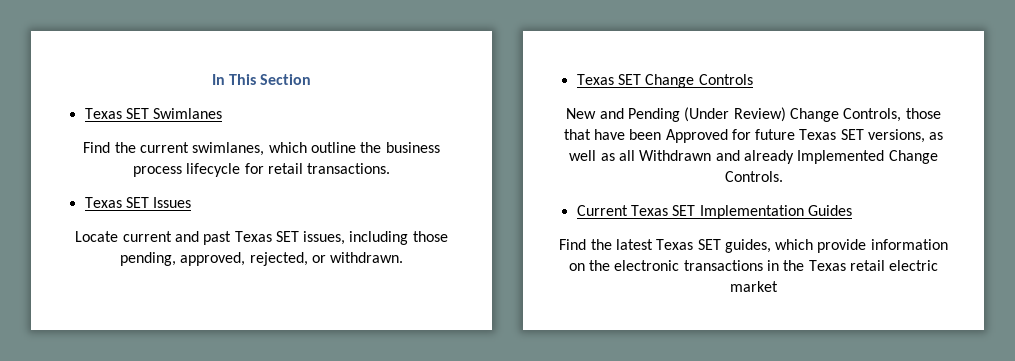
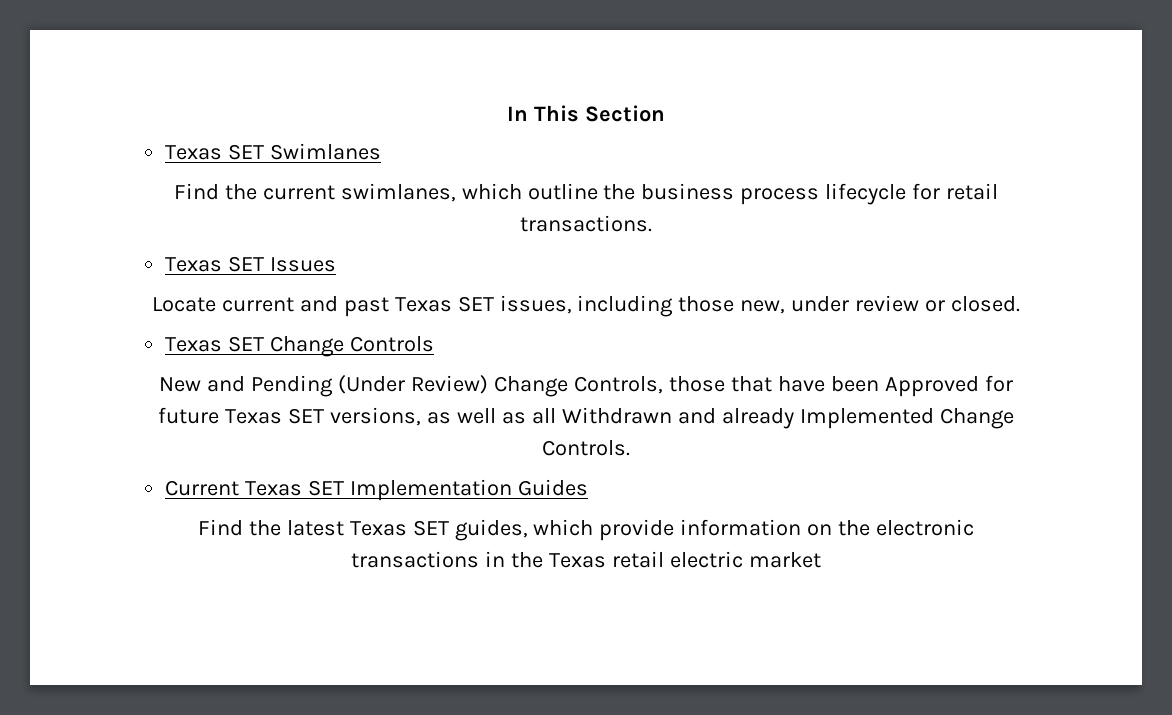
- Locate current and past Texas SET issues, including those pending, approved, rejected, or withdrawn.
+ Locate current and past Texas SET issues, including those new, under review or closed.

